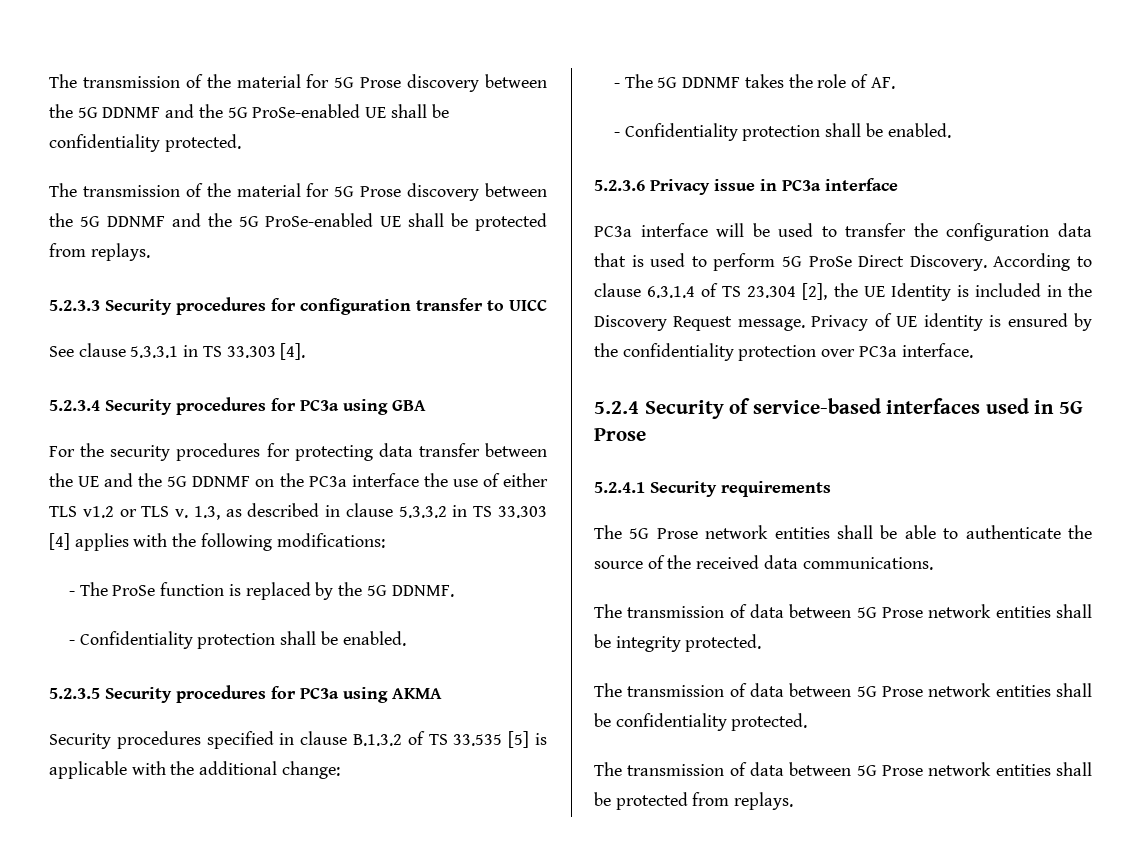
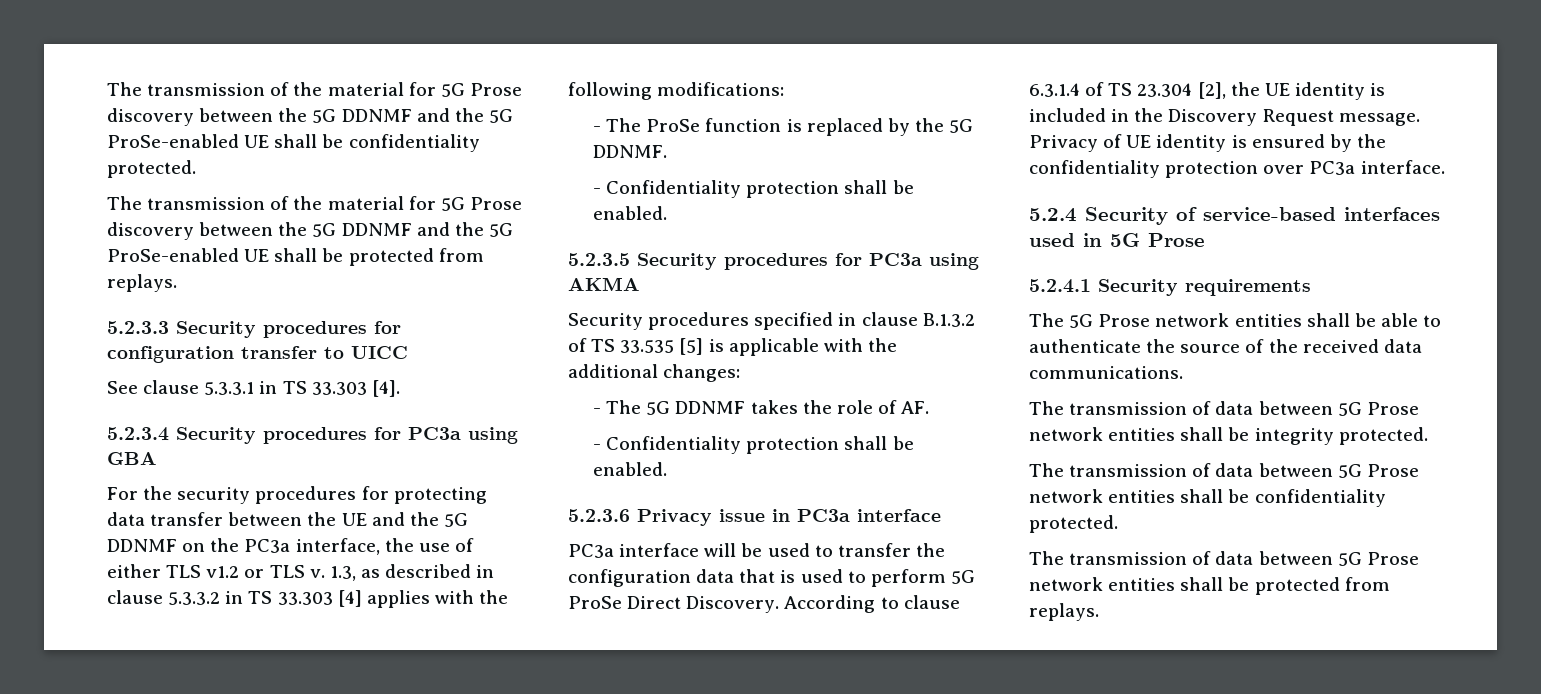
- For the security procedures for protecting data transfer between the UE and the 5G DDNMF on the PC3a interface the use of either TLS v1.2 or TLS v.
+ For the security procedures for protecting data transfer between the UE and the 5G DDNMF on the PC3a interface, the use of either TLS v1.2 or TLS v.
- Security procedures specified in clause B.1.3.2 of TS 33.535 [5] is applicable with the additional change:
+ Security procedures specified in clause B.1.3.2 of TS 33.535 [5] is applicable with the additional changes:
- According to clause 6.3.1.4 of TS 23.304 [2], the UE Identity is included in the Discovery Request message.
+ According to clause 6.3.1.4 of TS 23.304 [2], the UE identity is included in the Discovery Request message.

